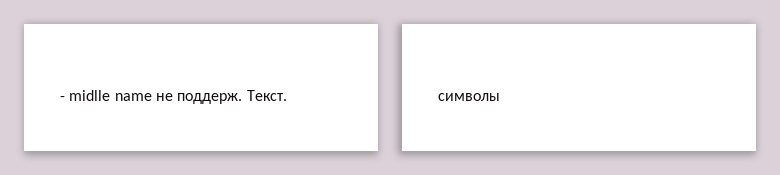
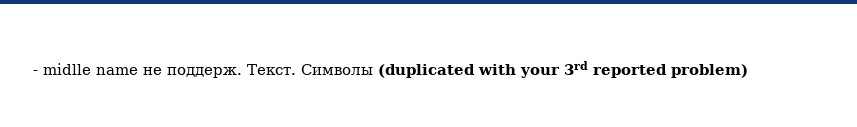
- Текст. символы
+ Текст. Символы (duplicated with your 3rd reported problem)

